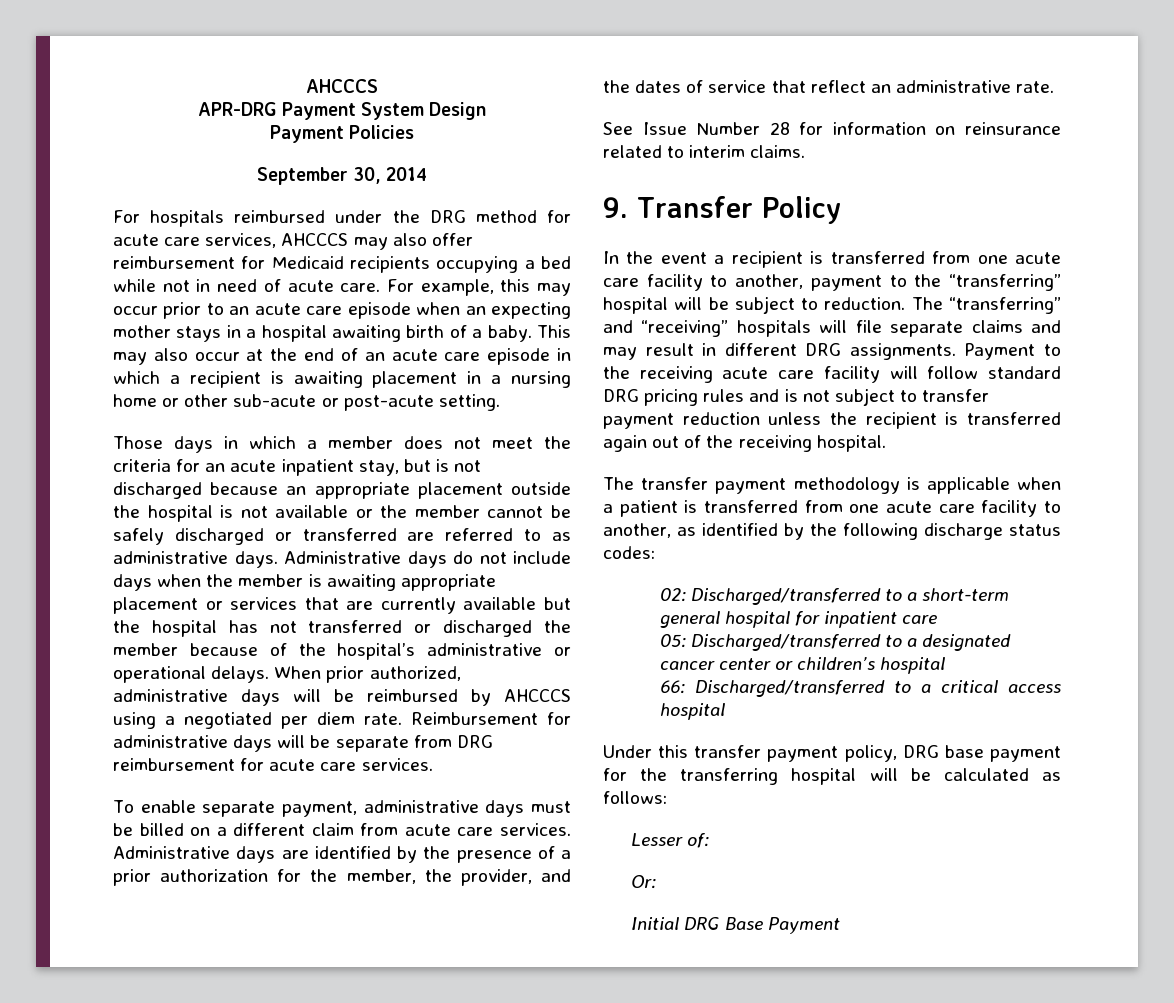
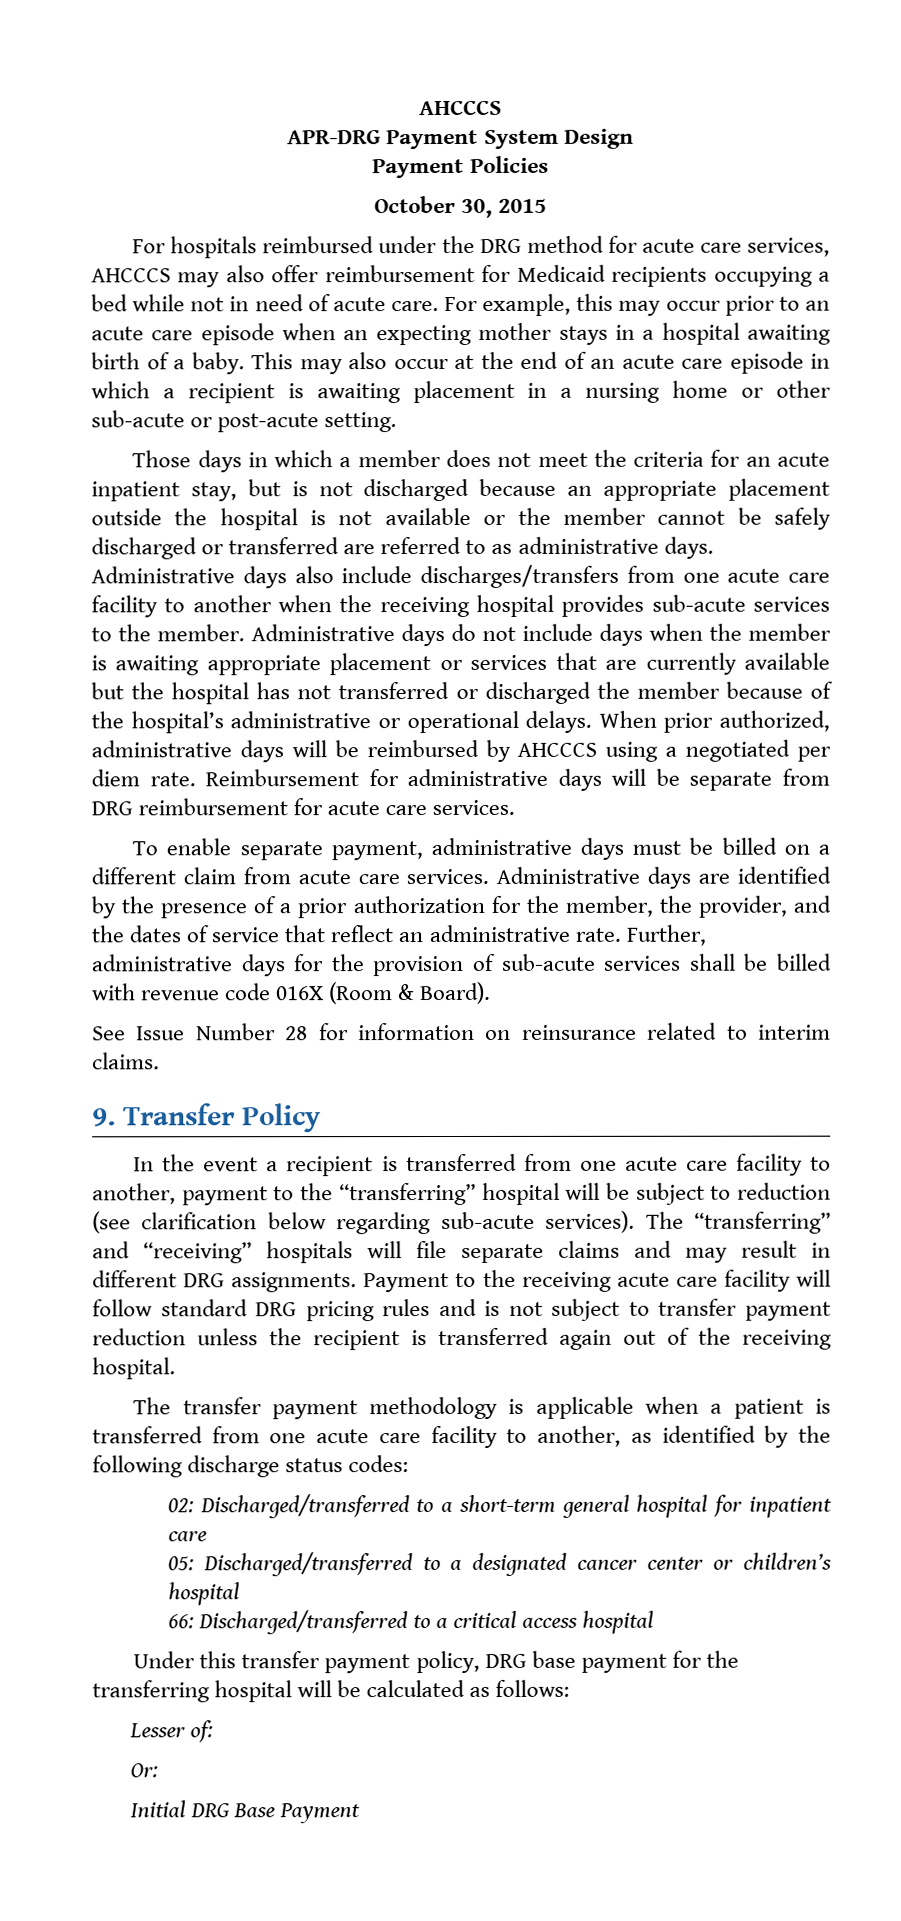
- September 30, 2014
+ October 30, 2015
- Administrative days do not include days when the member is awaiting appropriate placement or services that are currently available but the hospital has not transferred or discharged the member because of the hospital’s administrative or operational delays.
+ Administrative days also include discharges/transfers from one acute care facility to another when the receiving hospital provides sub-acute services to the member. Administrative days do not include days when the member is awaiting appropriate placement or services that are currently available but the hospital has not transferred or discharged the member because of the hospital’s administrative or operational delays.
+ Further, administrative days for the provision of sub-acute services shall be billed with revenue code 016X (Room & Board).
- In the event a recipient is transferred from one acute care facility to another, payment to the “transferring” hospital will be subject to reduction.
+ In the event a recipient is transferred from one acute care facility to another, payment to the “transferring” hospital will be subject to reduction (see clarification below regarding sub-acute services).

